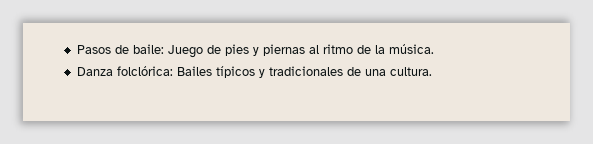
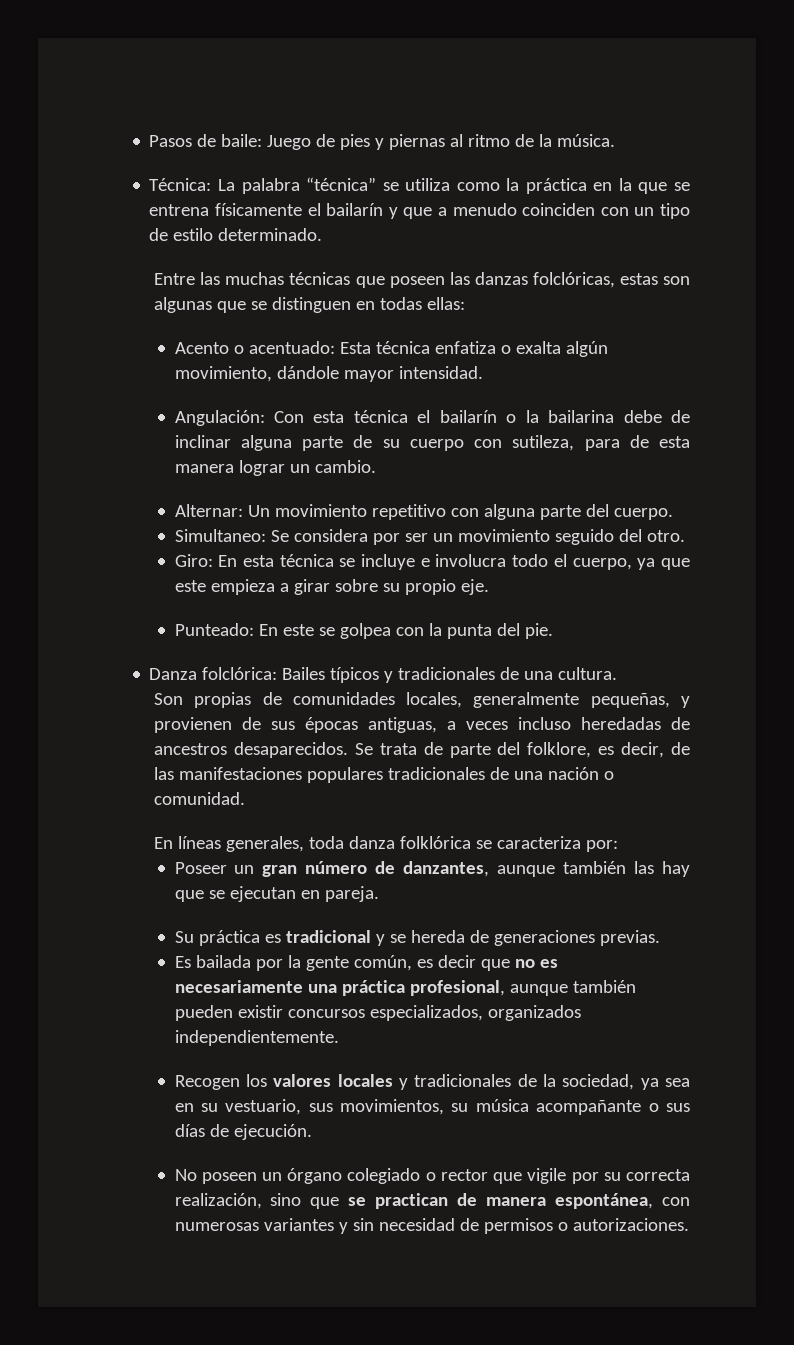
+ Técnica: La palabra “técnica” se utiliza como la práctica en la que se entrena físicamente el bailarín y que a menudo coinciden con un tipo de estilo determinado.
+ Entre las muchas técnicas que poseen las danzas folclóricas, estas son algunas que se distinguen en todas ellas:
+ Acento o acentuado: Esta técnica enfatiza o exalta algún movimiento, dándole mayor intensidad.
+ Angulación: Con esta técnica el bailarín o la bailarina debe de inclinar alguna parte de su cuerpo con sutileza, para de esta manera lograr un cambio.
+ Alternar: Un movimiento repetitivo con alguna parte del cuerpo.
+ Simultaneo: Se considera por ser un movimiento seguido del otro.
+ Giro: En esta técnica se incluye e involucra todo el cuerpo, ya que este empieza a girar sobre su propio eje.
+ Punteado: En este se golpea con la punta del pie.
+ Son propias de comunidades locales, generalmente pequeñas, y provienen de sus épocas antiguas, a veces incluso heredadas de ancestros desaparecidos. Se trata de parte del folklore, es decir, de las manifestaciones populares tradicionales de una nación o comunidad.
+ En líneas generales, toda danza folklórica se caracteriza por:
+ Poseer un gran número de danzantes, aunque también las hay que se ejecutan en pareja.
+ Su práctica es tradicional y se hereda de generaciones previas.
+ Es bailada por la gente común, es decir que no es necesariamente una práctica profesional, aunque también pueden existir concursos especializados, organizados independientemente.
+ Recogen los valores locales y tradicionales de la sociedad, ya sea en su vestuario, sus movimientos, su música acompañante o sus días de ejecución.
+ No poseen un órgano colegiado o rector que vigile por su correcta realización, sino que se practican de manera espontánea, con numerosas variantes y sin necesidad de permisos o autorizaciones.

